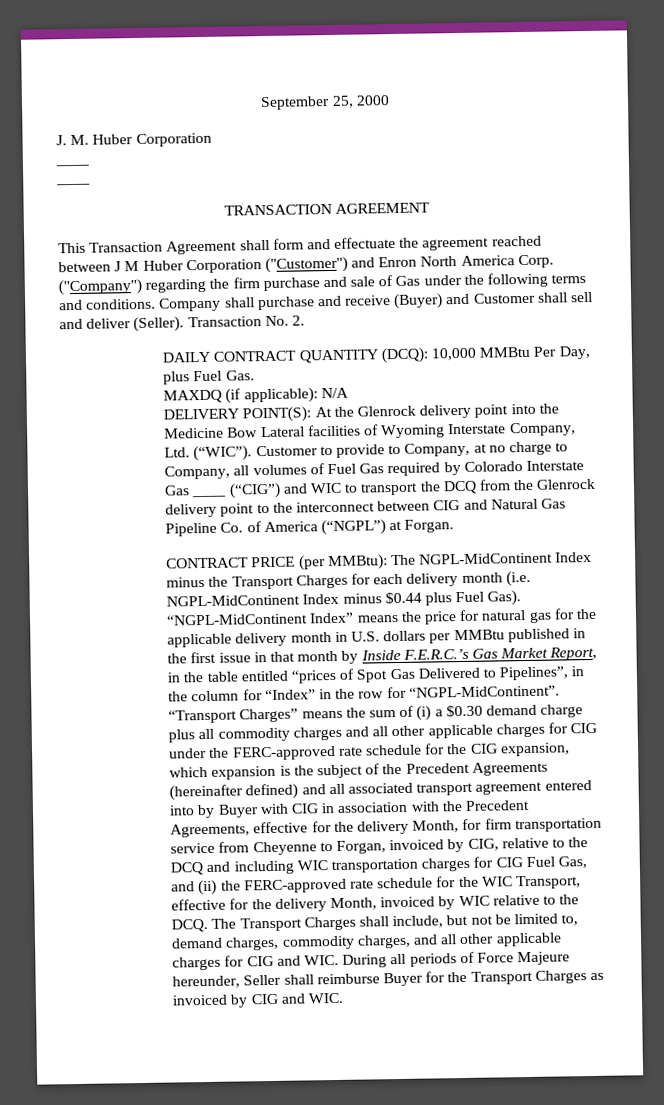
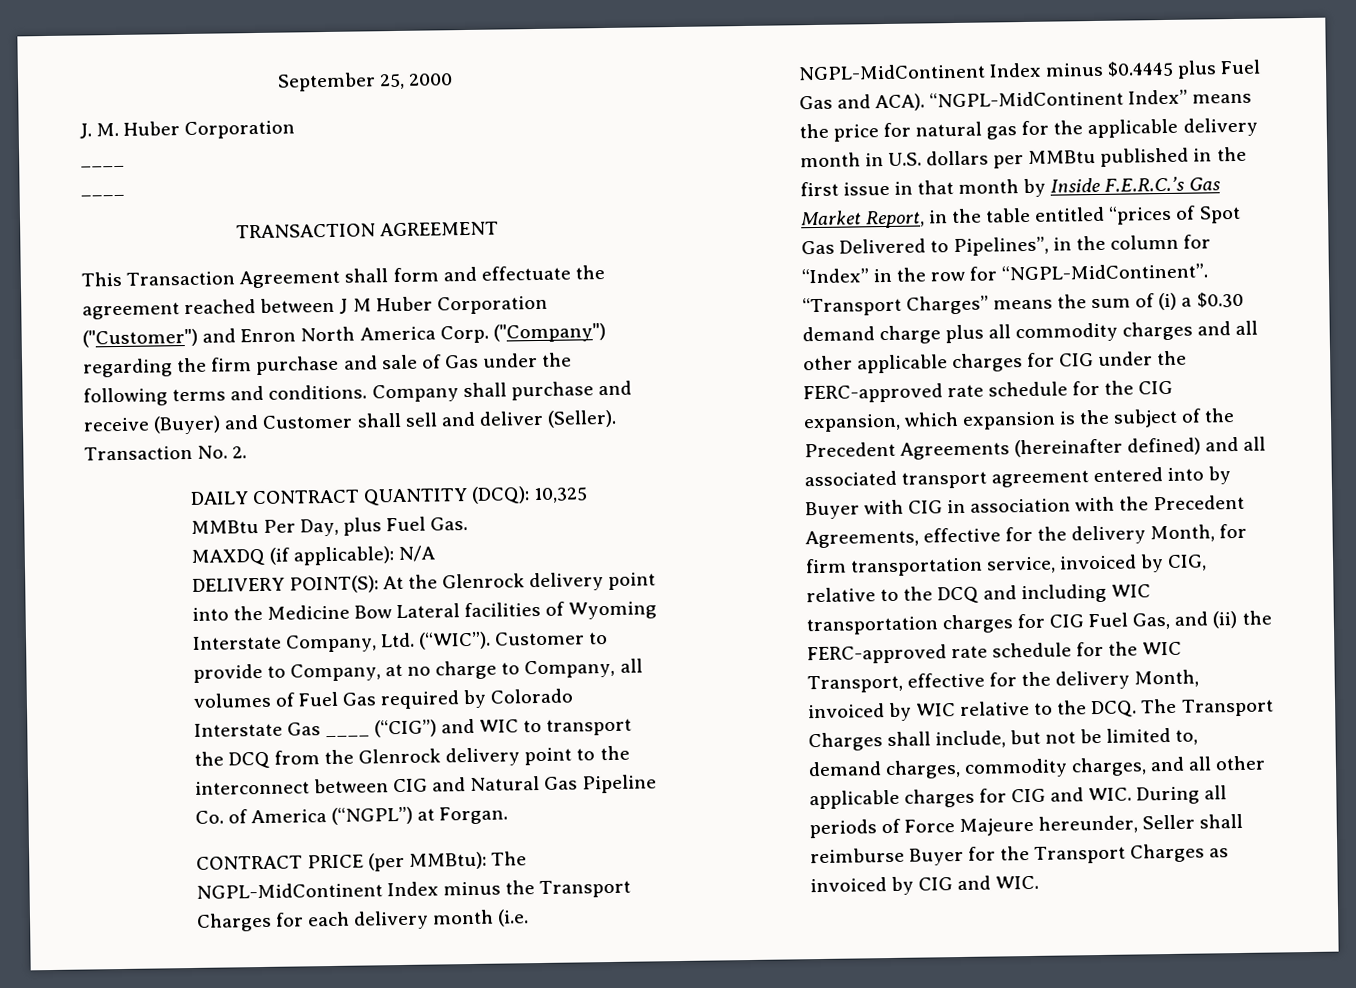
- DAILY CONTRACT QUANTITY (DCQ): 10,000 MMBtu Per Day, plus Fuel Gas.
+ DAILY CONTRACT QUANTITY (DCQ): 10,325 MMBtu Per Day, plus Fuel Gas.
- CONTRACT PRICE (per MMBtu): The NGPL-MidContinent Index minus the Transport Charges for each delivery month (i.e. NGPL-MidContinent Index minus $0.44 plus Fuel Gas).
+ CONTRACT PRICE (per MMBtu): The NGPL-MidContinent Index minus the Transport Charges for each delivery month (i.e. NGPL-MidContinent Index minus $0.4445 plus Fuel Gas and ACA).
- “Transport Charges” means the sum of (i) a $0.30 demand charge plus all commodity charges and all other applicable charges for CIG under the FERC-approved rate schedule for the CIG expansion, which expansion is the subject of the Precedent Agreements (hereinafter defined) and all associated transport agreement entered into by Buyer with CIG in association with the Precedent Agreements, effective for the delivery Month, for firm transportation service from Cheyenne to Forgan, invoiced by CIG, relative to the DCQ and including WIC transportation charges for CIG Fuel Gas, and (ii) the FERC-approved rate schedule for the WIC Transport, effective for the delivery Month, invoiced by WIC relative to the DCQ. The Transport Charges shall include, but not be limited to, demand charges, commodity charges, and all other applicable charges for CIG and WIC. During all periods of Force Majeure hereunder, Seller shall reimburse Buyer for the Transport Charges as invoiced by CIG and WIC.
+ “Transport Charges” means the sum of (i) a $0.30 demand charge plus all commodity charges and all other applicable charges for CIG under the FERC-approved rate schedule for the CIG expansion, which expansion is the subject of the Precedent Agreements (hereinafter defined) and all associated transport agreement entered into by Buyer with CIG in association with the Precedent Agreements, effective for the delivery Month, for firm transportation service, invoiced by CIG, relative to the DCQ and including WIC transportation charges for CIG Fuel Gas, and (ii) the FERC-approved rate schedule for the WIC Transport, effective for the delivery Month, invoiced by WIC relative to the DCQ. The Transport Charges shall include, but not be limited to, demand charges, commodity charges, and all other applicable charges for CIG and WIC. During all periods of Force Majeure hereunder, Seller shall reimburse Buyer for the Transport Charges as invoiced by CIG and WIC.

